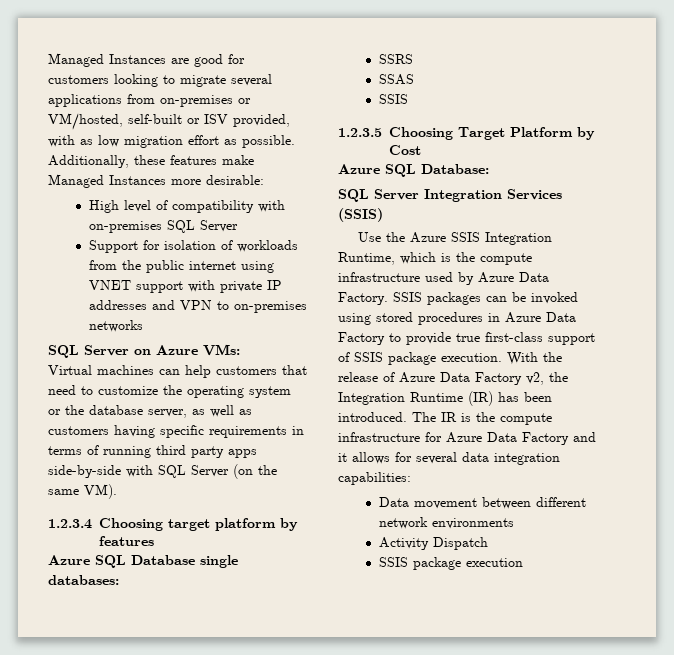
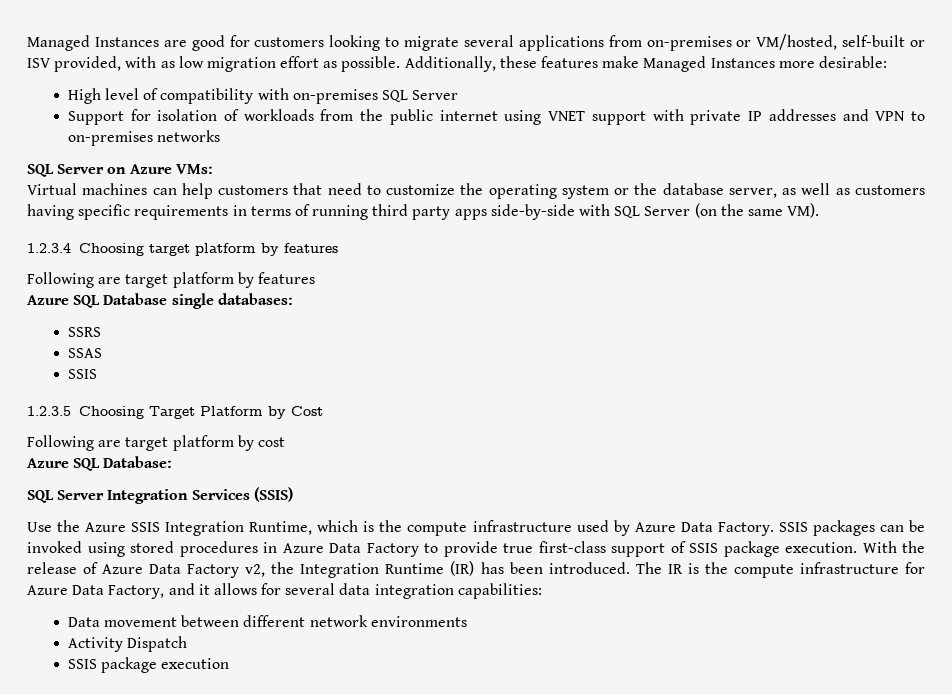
+ Following are target platform by features
+ Following are target platform by cost
- The IR is the compute infrastructure for Azure Data Factory and it allows for several data integration capabilities:
+ The IR is the compute infrastructure for Azure Data Factory, and it allows for several data integration capabilities:

